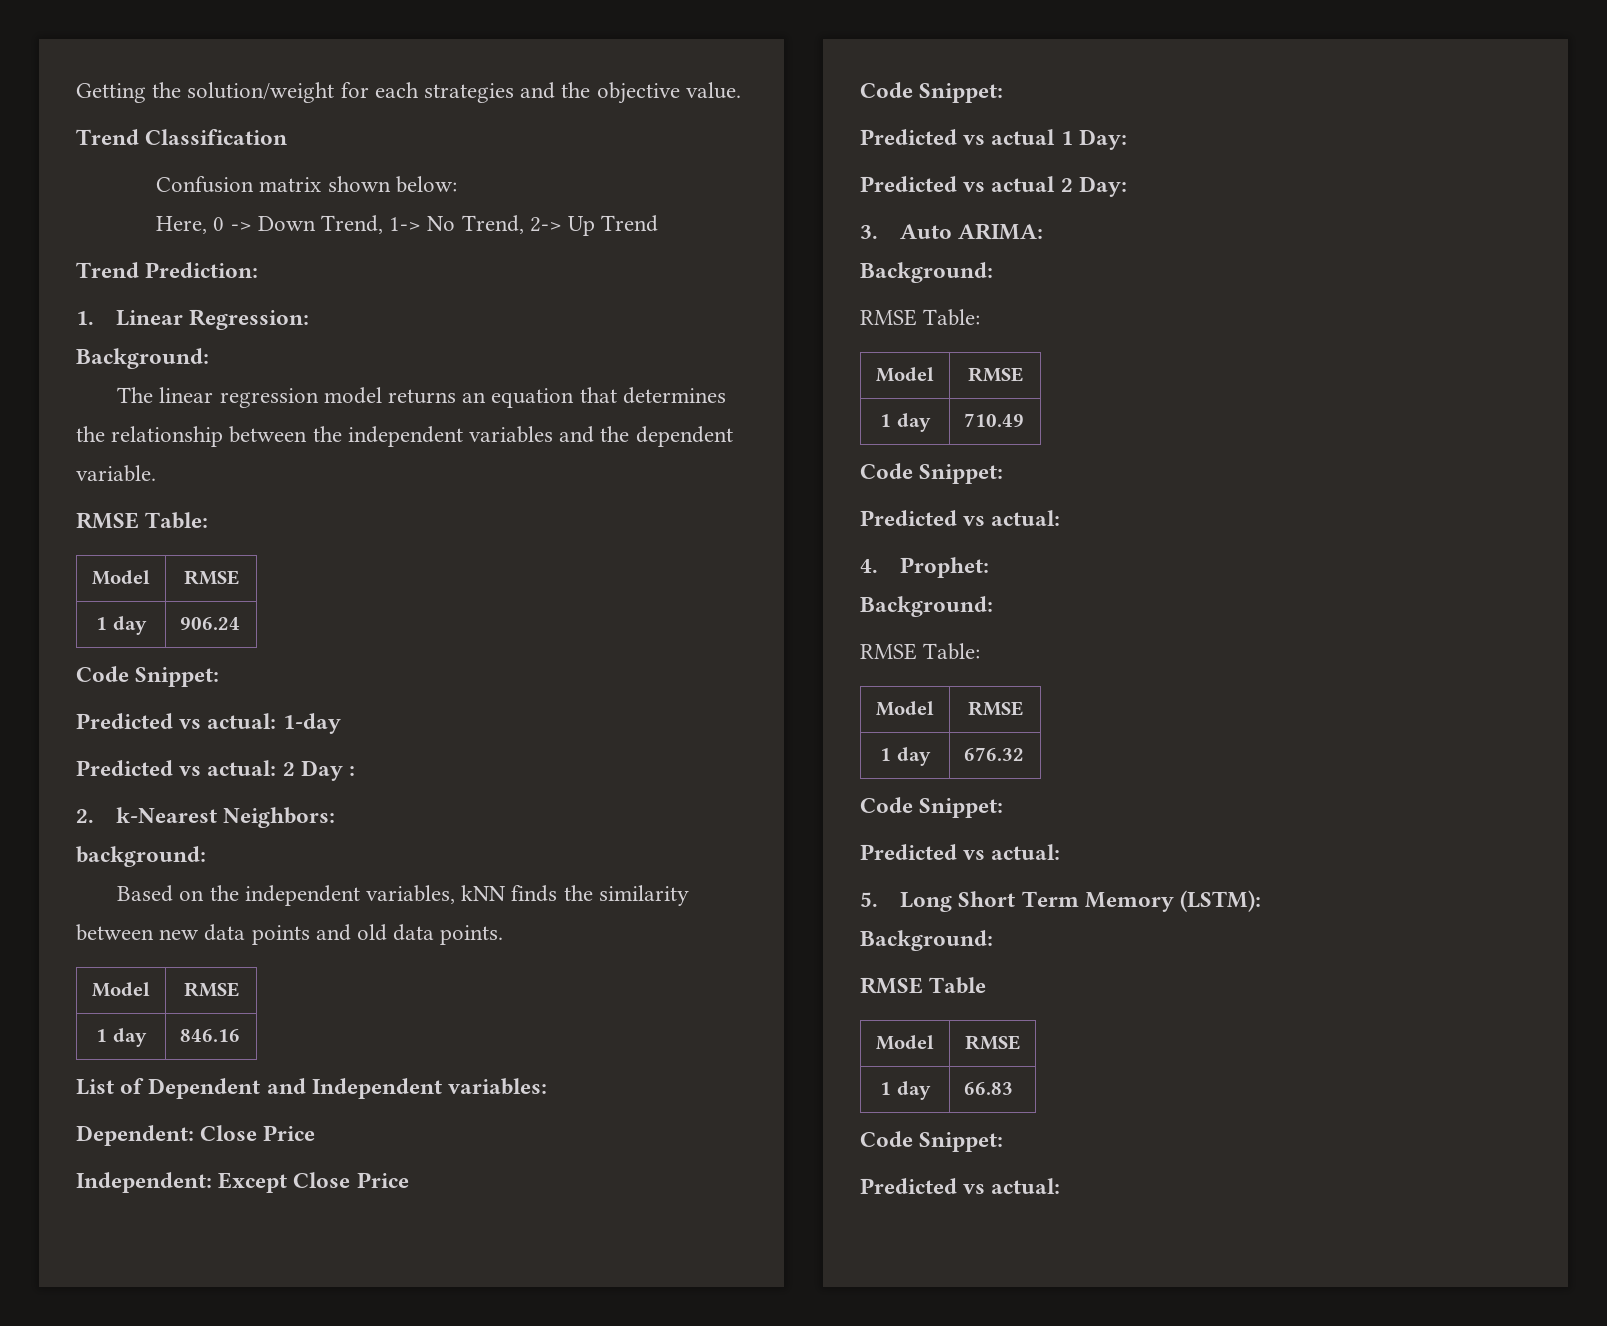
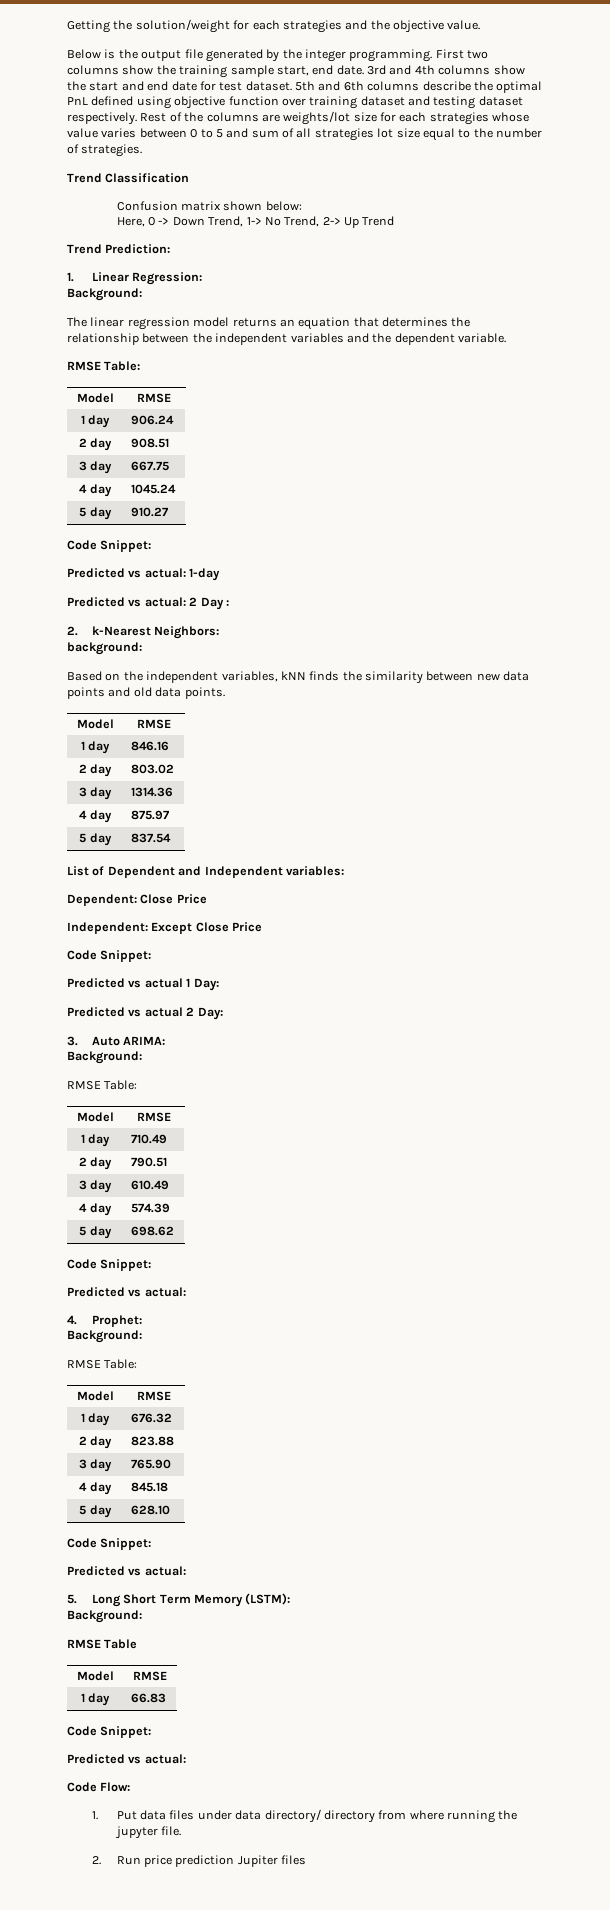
+ Below is the output file generated by the integer programming. First two columns show the training sample start, end date. 3rd and 4th columns show the start and end date for test dataset. 5th and 6th columns describe the optimal PnL defined using objective function over training dataset and testing dataset respectively. Rest of the columns are weights/lot size for each strategies whose value varies between 0 to 5 and sum of all strategies lot size equal to the number of strategies.
+ 2 day | 908.51
+ 3 day | 667.75
+ 4 day | 1045.24
+ 5 day | 910.27
+ 2 day | 803.02
+ 3 day | 1314.36
+ 4 day | 875.97
+ 5 day | 837.54
+ 2 day | 790.51
+ 3 day | 610.49
+ 4 day | 574.39
+ 5 day | 698.62
+ 2 day | 823.88
+ 3 day | 765.90
+ 4 day | 845.18
+ 5 day | 628.10
+ Code Flow:
+ 1. Put data files under data directory/ directory from where running the jupyter file.
+ 2. Run price prediction Jupiter files

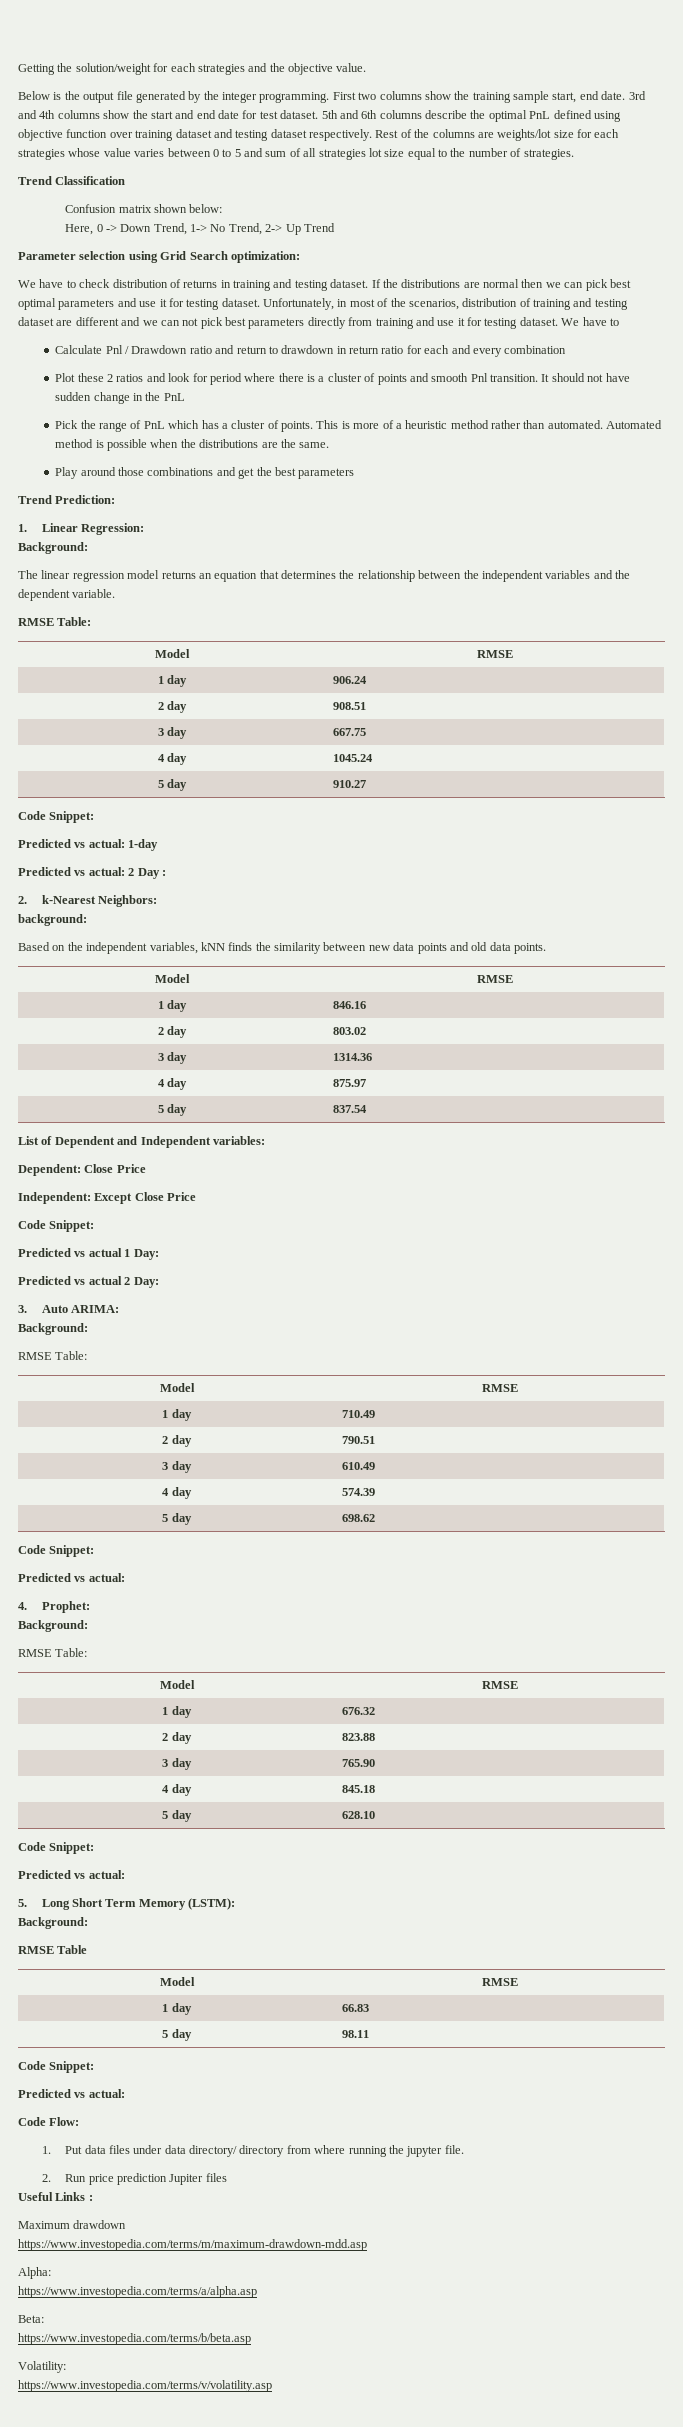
+ Parameter selection using Grid Search optimization:
+ We have to check distribution of returns in training and testing dataset. If the distributions are normal then we can pick best optimal parameters and use it for testing dataset. Unfortunately, in most of the scenarios, distribution of training and testing dataset are different and we can not pick best parameters directly from training and use it for testing dataset. We have to
+ Calculate Pnl / Drawdown ratio and return to drawdown in return ratio for each and every combination
+ Plot these 2 ratios and look for period where there is a cluster of points and smooth Pnl transition. It should not have sudden change in the PnL
+ Pick the range of PnL which has a cluster of points. This is more of a heuristic method rather than automated. Automated method is possible when the distributions are the same.
+ Play around those combinations and get the best parameters
+ 5 day | 98.11
+ Useful Links :
+ Maximum drawdown
+ https://www.investopedia.com/terms/m/maximum-drawdown-mdd.asp
+ Alpha:
+ https://www.investopedia.com/terms/a/alpha.asp
+ Beta:
+ https://www.investopedia.com/terms/b/beta.asp
+ Volatility:
+ https://www.investopedia.com/terms/v/volatility.asp

